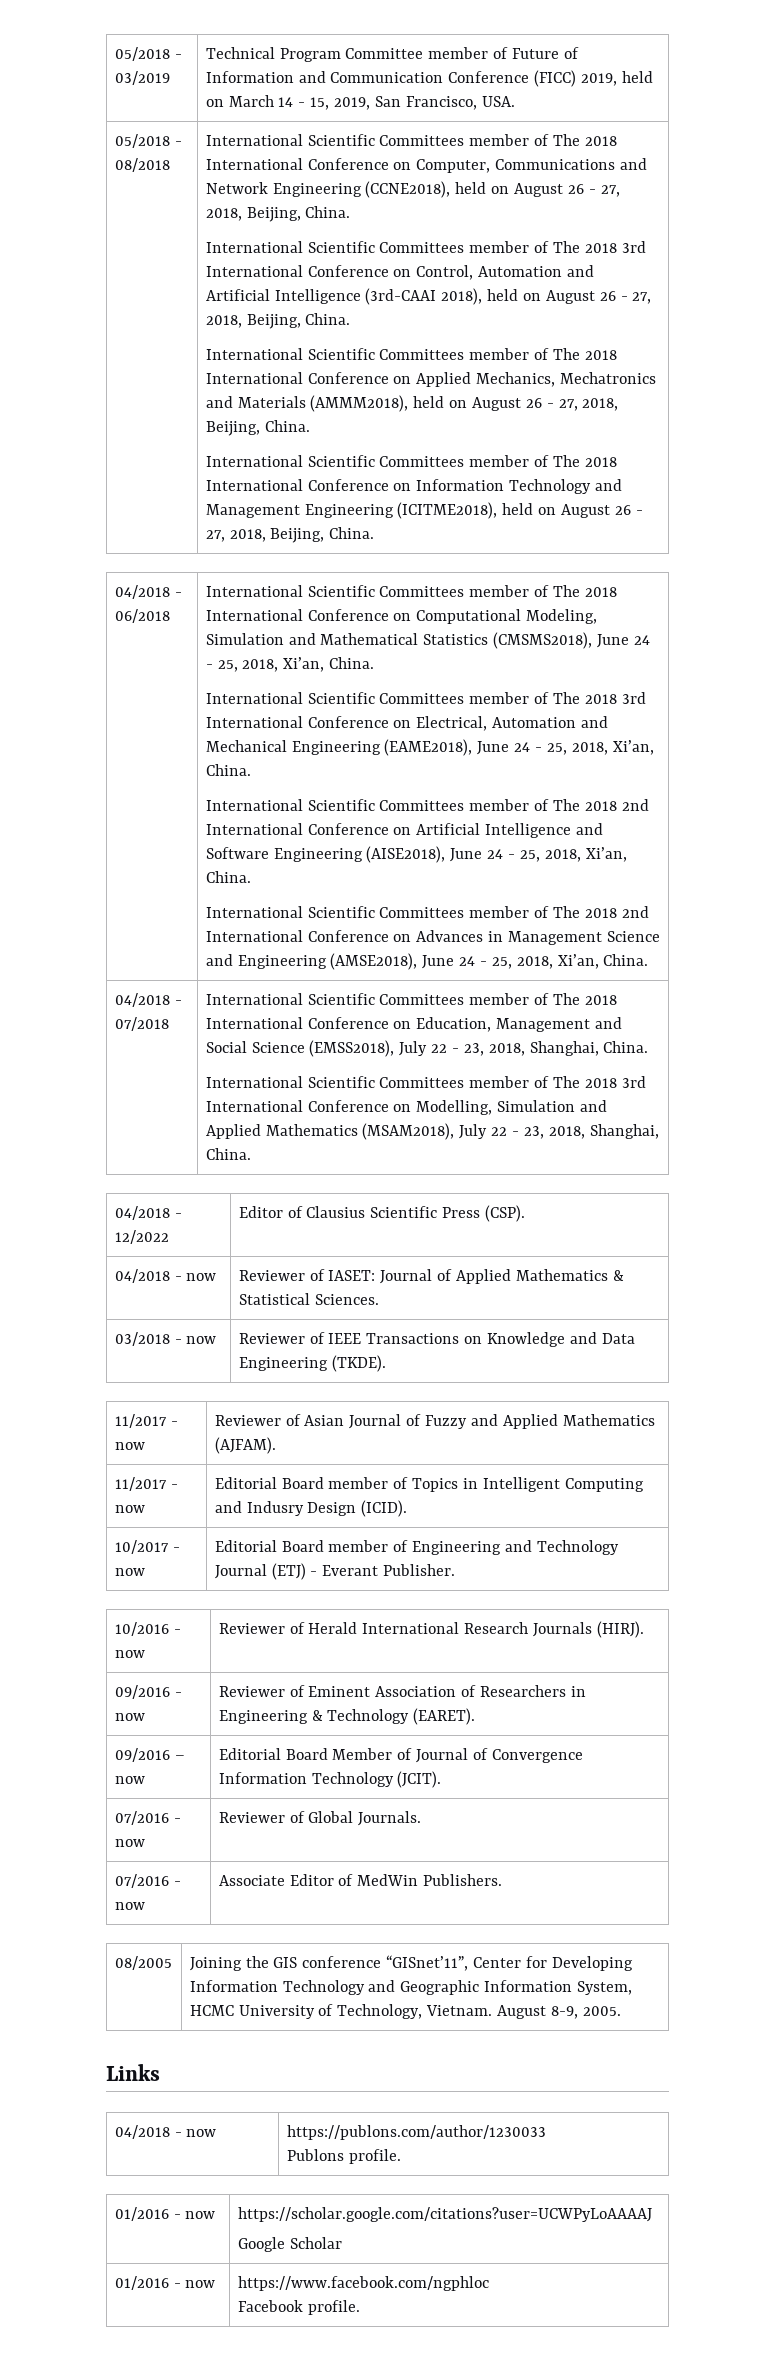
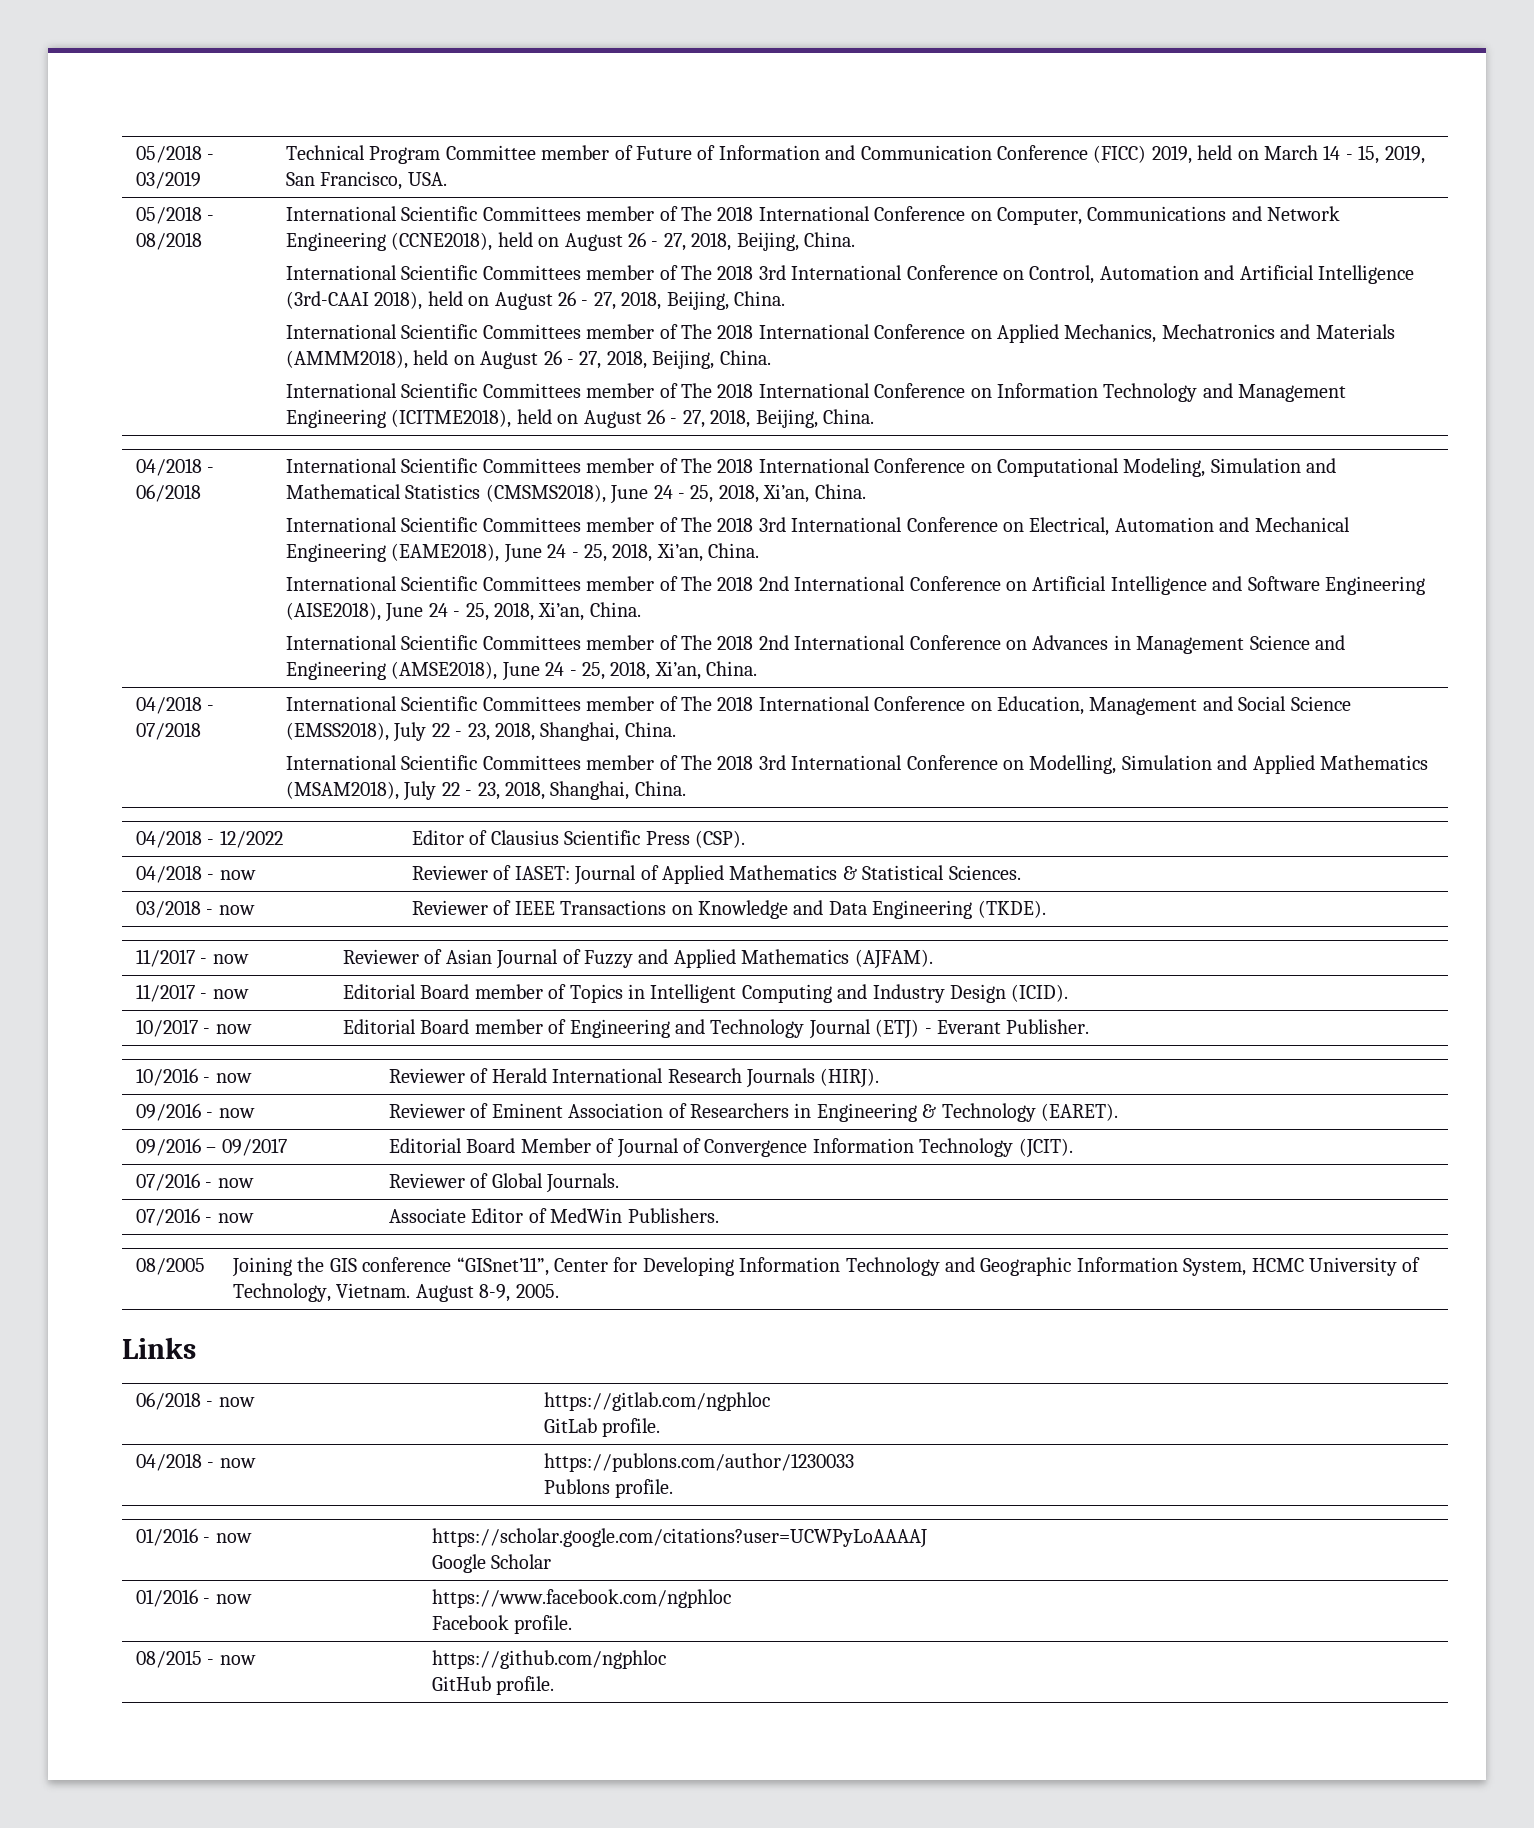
- 11/2017 - now | Editorial Board member of Topics in Intelligent Computing and Indusry Design (ICID).
+ 11/2017 - now | Editorial Board member of Topics in Intelligent Computing and Industry Design (ICID).
- 09/2016 – now | Editorial Board Member of Journal of Convergence Information Technology (JCIT).
+ 09/2016 – 09/2017 | Editorial Board Member of Journal of Convergence Information Technology (JCIT).
+ 06/2018 - now | https://gitlab.com/ngphloc
+ GitLab profile.
+ 08/2015 - now | https://github.com/ngphloc
+ GitHub profile.

